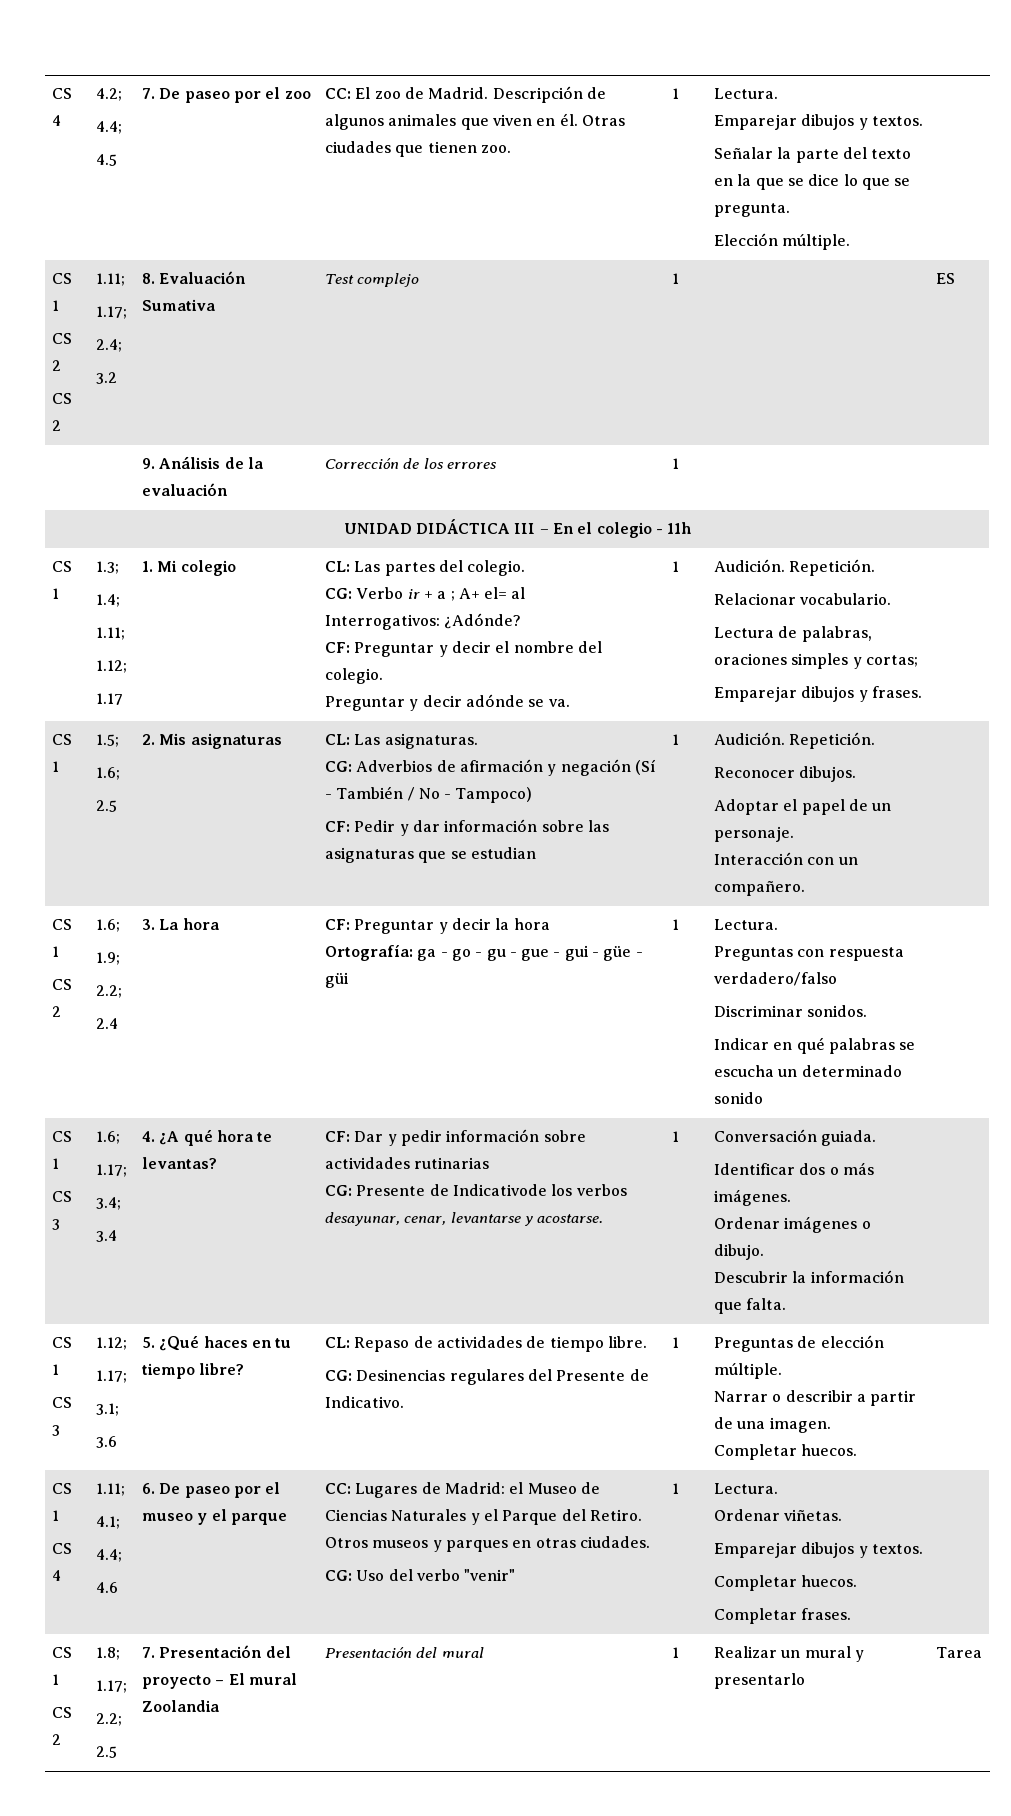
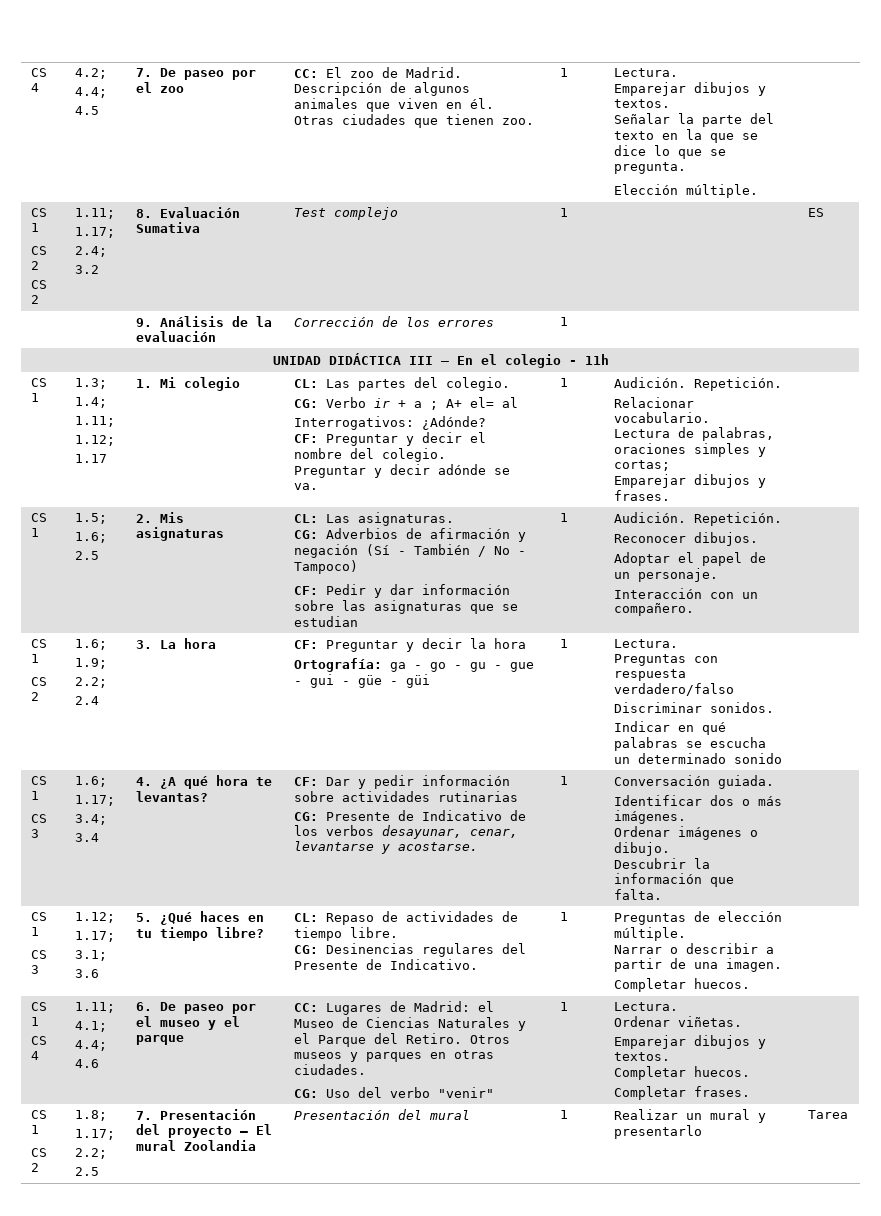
- CG: Presente de Indicativode los verbos desayunar, cenar, levantarse y acostarse.
+ CG: Presente de Indicativo de los verbos desayunar, cenar, levantarse y acostarse.

